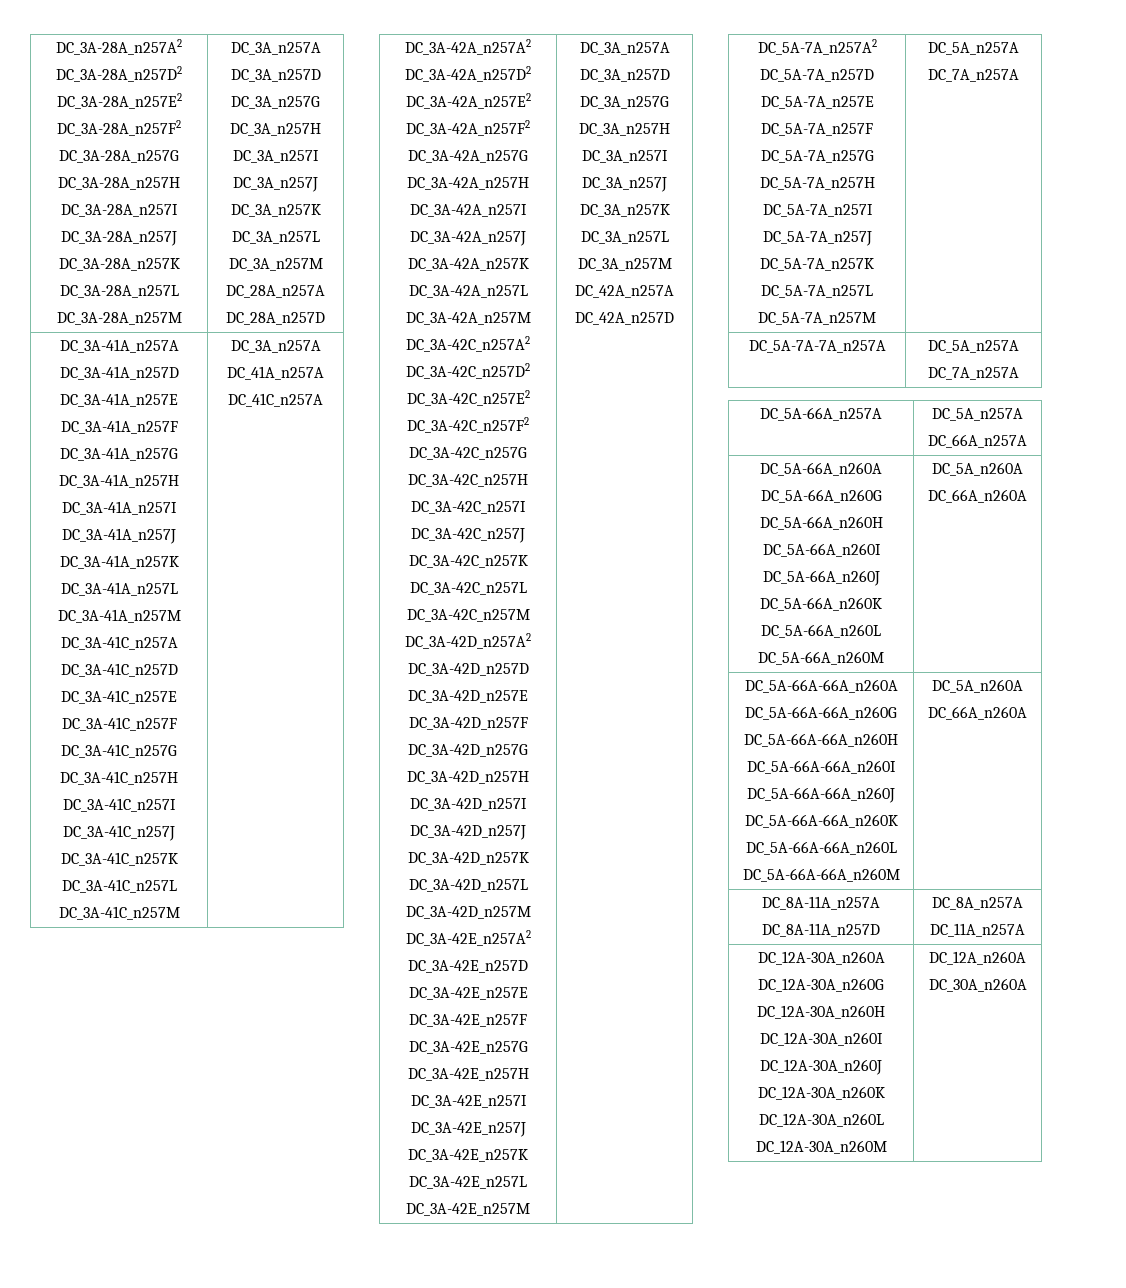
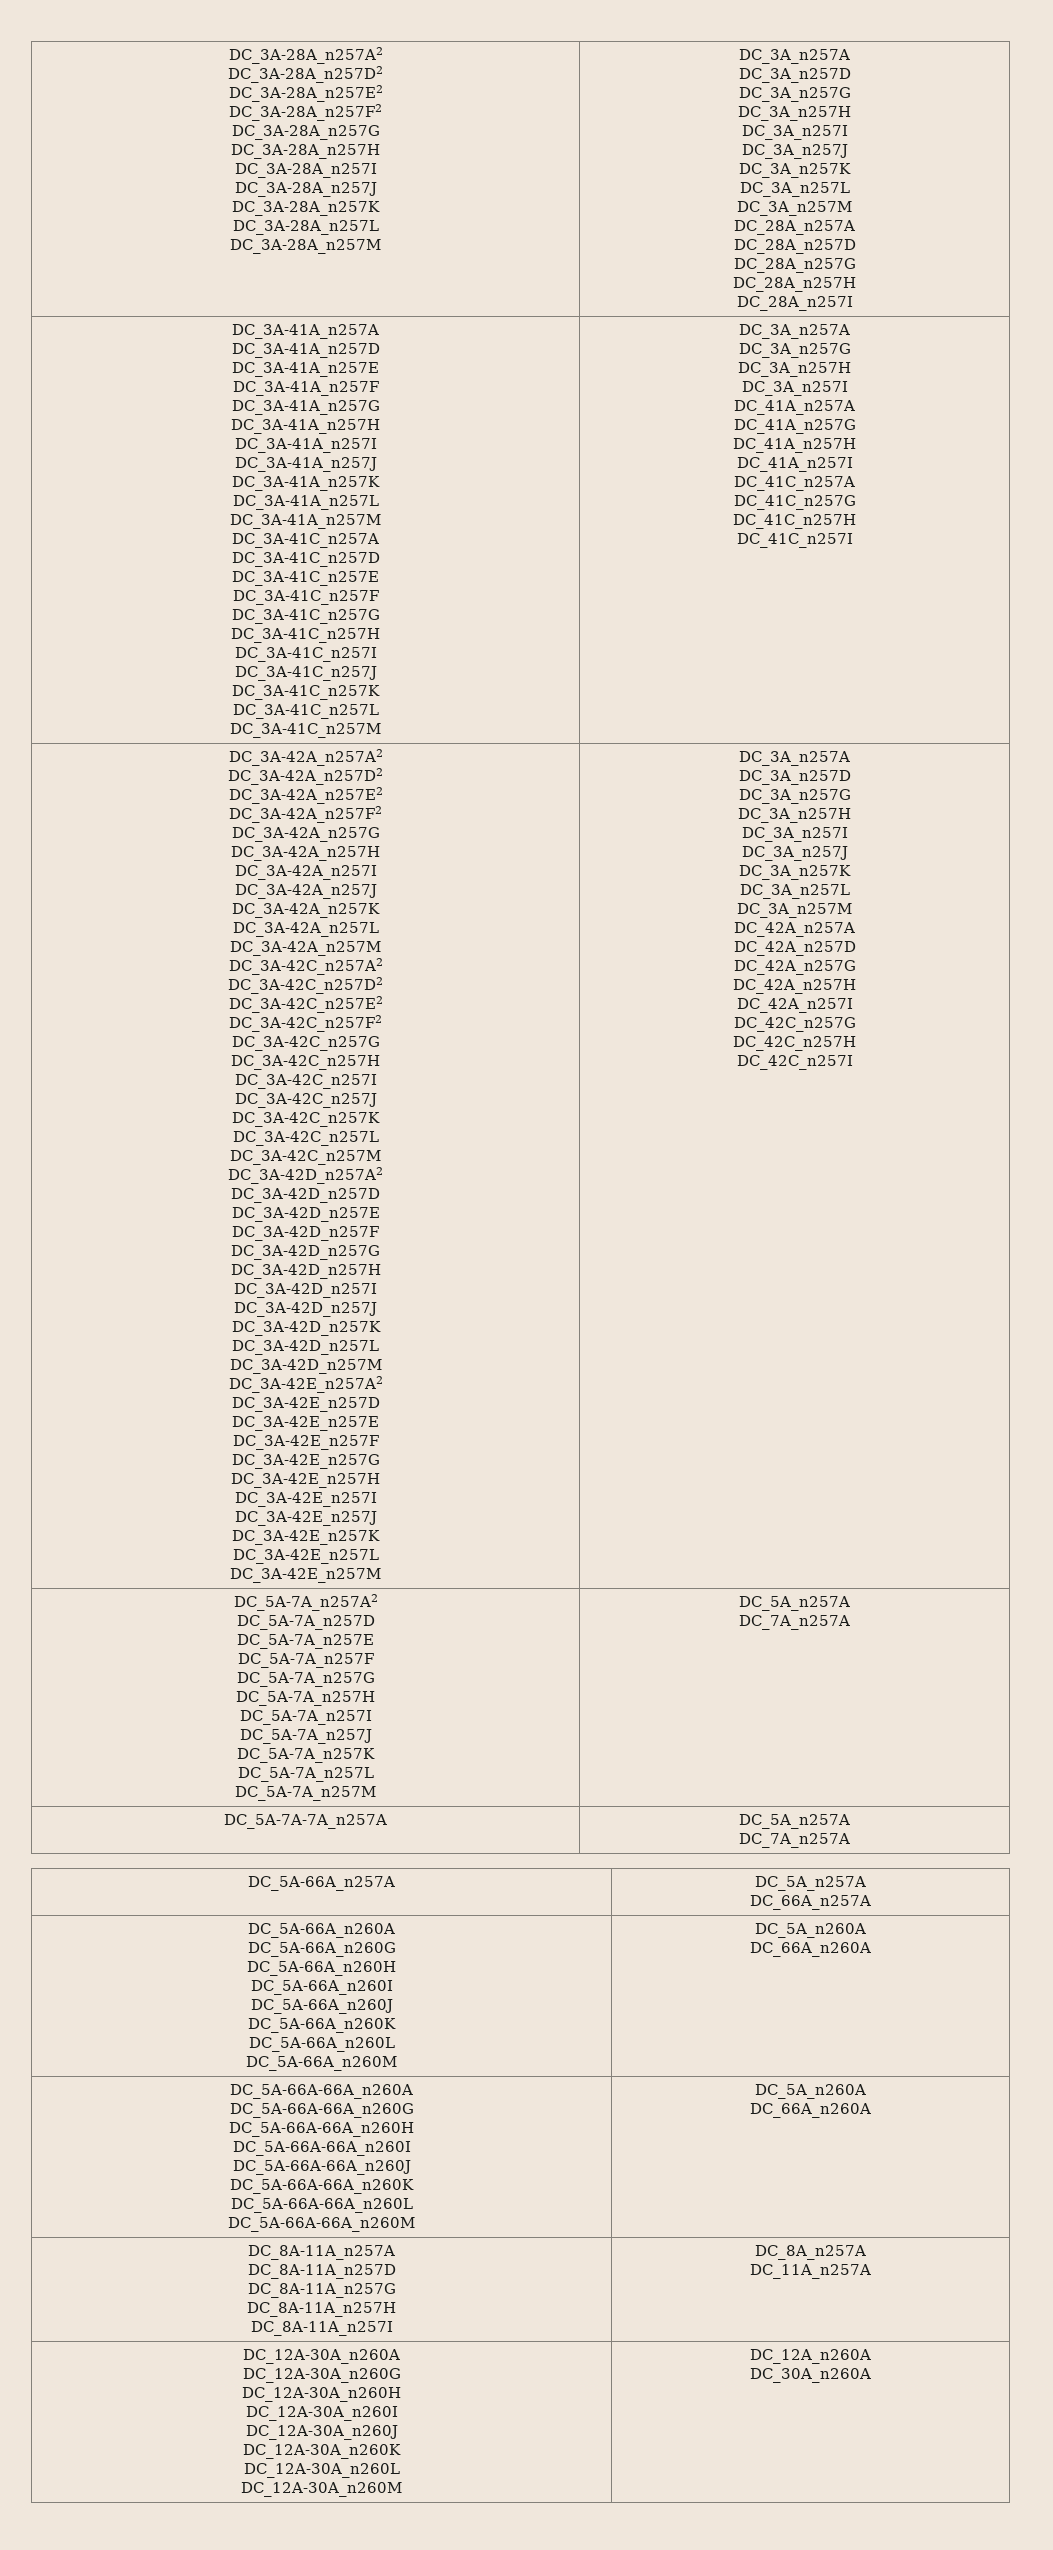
  DC_3A-28A_n257A2
  DC_3A-28A_n257D2
  DC_3A-28A_n257E2
  DC_3A-28A_n257F2
  DC_3A-28A_n257G
  DC_3A-28A_n257H
  DC_3A-28A_n257I
  DC_3A-28A_n257J
  DC_3A-28A_n257K
  DC_3A-28A_n257L
  DC_3A-28A_n257M | DC_3A_n257A
  DC_3A_n257D
  DC_3A_n257G
  DC_3A_n257H
  DC_3A_n257I
  DC_3A_n257J
  DC_3A_n257K
  DC_3A_n257L
  DC_3A_n257M
  DC_28A_n257A
  DC_28A_n257D
+ DC_28A_n257G
+ DC_28A_n257H
+ DC_28A_n257I
  DC_3A-41A_n257A
  DC_3A-41A_n257D
  DC_3A-41A_n257E
  DC_3A-41A_n257F
  DC_3A-41A_n257G
  DC_3A-41A_n257H
  DC_3A-41A_n257I
  DC_3A-41A_n257J
  DC_3A-41A_n257K
  DC_3A-41A_n257L
  DC_3A-41A_n257M
  DC_3A-41C_n257A
  DC_3A-41C_n257D
  DC_3A-41C_n257E
  DC_3A-41C_n257F
  DC_3A-41C_n257G
  DC_3A-41C_n257H
  DC_3A-41C_n257I
  DC_3A-41C_n257J
  DC_3A-41C_n257K
  DC_3A-41C_n257L
  DC_3A-41C_n257M | DC_3A_n257A
+ DC_3A_n257G
+ DC_3A_n257H
+ DC_3A_n257I
  DC_41A_n257A
+ DC_41A_n257G
+ DC_41A_n257H
+ DC_41A_n257I
  DC_41C_n257A
+ DC_41C_n257G
+ DC_41C_n257H
+ DC_41C_n257I
+ DC_42A_n257G
+ DC_42A_n257H
+ DC_42A_n257I
+ DC_42C_n257G
+ DC_42C_n257H
+ DC_42C_n257I
  DC_8A-11A_n257A
- DC_8A-11A_n257D | DC_8A_n257A
+ DC_8A-11A_n257D
+ DC_8A-11A_n257G
+ DC_8A-11A_n257H
+ DC_8A-11A_n257I | DC_8A_n257A

